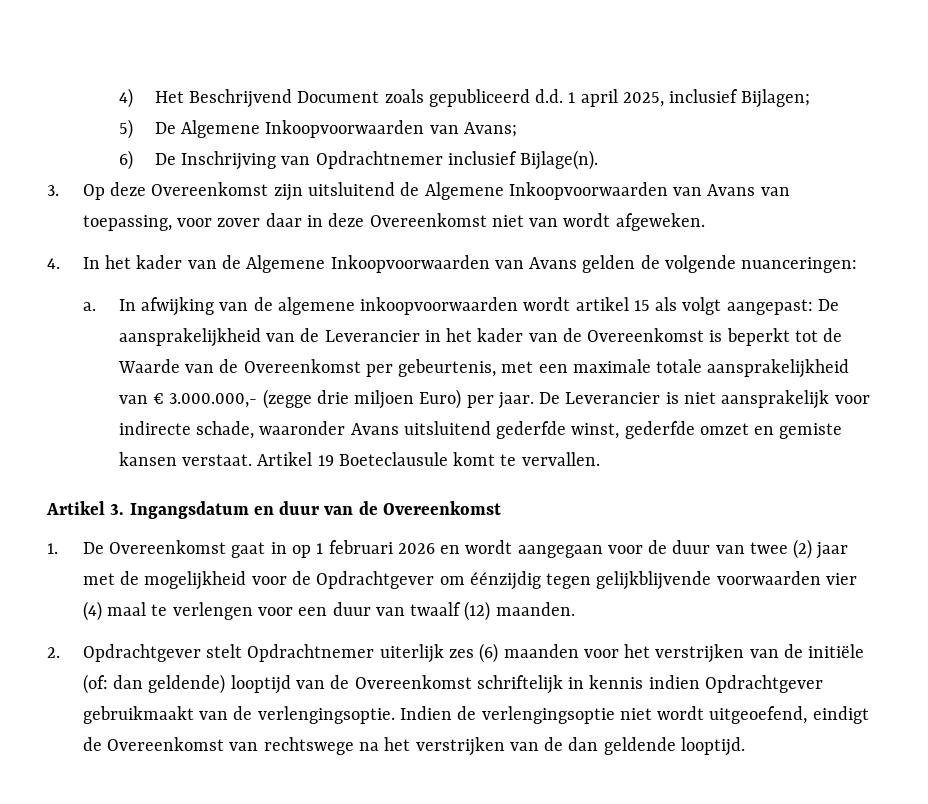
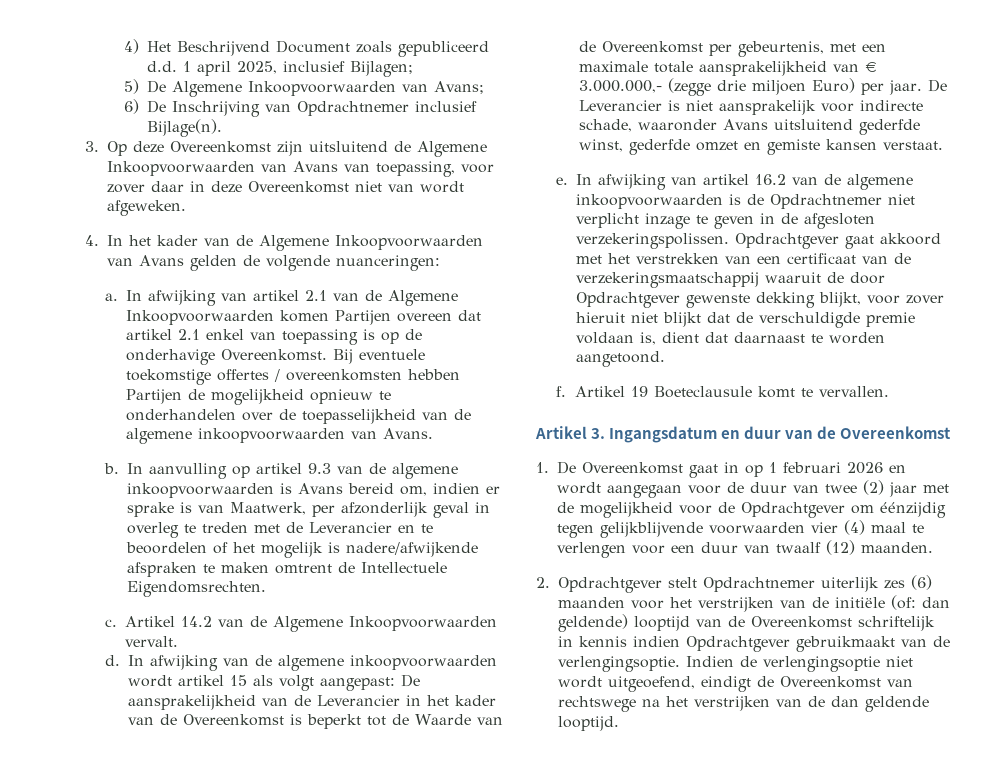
- In afwijking van de algemene inkoopvoorwaarden wordt artikel 15 als volgt aangepast: De aansprakelijkheid van de Leverancier in het kader van de Overeenkomst is beperkt tot de Waarde van de Overeenkomst per gebeurtenis, met een maximale totale aansprakelijkheid van € 3.000.000,- (zegge drie miljoen Euro) per jaar.
+ In afwijking van artikel 2.1 van de Algemene Inkoopvoorwaarden komen Partijen overeen dat artikel 2.1 enkel van toepassing is op de onderhavige Overeenkomst. Bij eventuele toekomstige offertes / overeenkomsten hebben Partijen de mogelijkheid opnieuw te onderhandelen over de toepasselijkheid van de algemene inkoopvoorwaarden van Avans.
+ b. In aanvulling op artikel 9.3 van de algemene inkoopvoorwaarden is Avans bereid om, indien er sprake is van Maatwerk, per afzonderlijk geval in overleg te treden met de Leverancier en te beoordelen of het mogelijk is nadere/afwijkende afspraken te maken omtrent de Intellectuele Eigendomsrechten.
+ c. Artikel 14.2 van de Algemene Inkoopvoorwaarden vervalt.
+ d. In afwijking van de algemene inkoopvoorwaarden wordt artikel 15 als volgt aangepast: De aansprakelijkheid van de Leverancier in het kader van de Overeenkomst is beperkt tot de Waarde van de Overeenkomst per gebeurtenis, met een maximale totale aansprakelijkheid van € 3.000.000,- (zegge drie miljoen Euro) per jaar.
- De Leverancier is niet aansprakelijk voor indirecte schade, waaronder Avans uitsluitend gederfde winst, gederfde omzet en gemiste kansen verstaat. Artikel 19 Boeteclausule komt te vervallen.
+ De Leverancier is niet aansprakelijk voor indirecte schade, waaronder Avans uitsluitend gederfde winst, gederfde omzet en gemiste kansen verstaat.
+ e. In afwijking van artikel 16.2 van de algemene inkoopvoorwaarden is de Opdrachtnemer niet verplicht inzage te geven in de afgesloten verzekeringspolissen. Opdrachtgever gaat akkoord met het verstrekken van een certificaat van de verzekeringsmaatschappij waaruit de door Opdrachtgever gewenste dekking blijkt, voor zover hieruit niet blijkt dat de verschuldigde premie voldaan is, dient dat daarnaast te worden aangetoond.
+ f. Artikel 19 Boeteclausule komt te vervallen.

